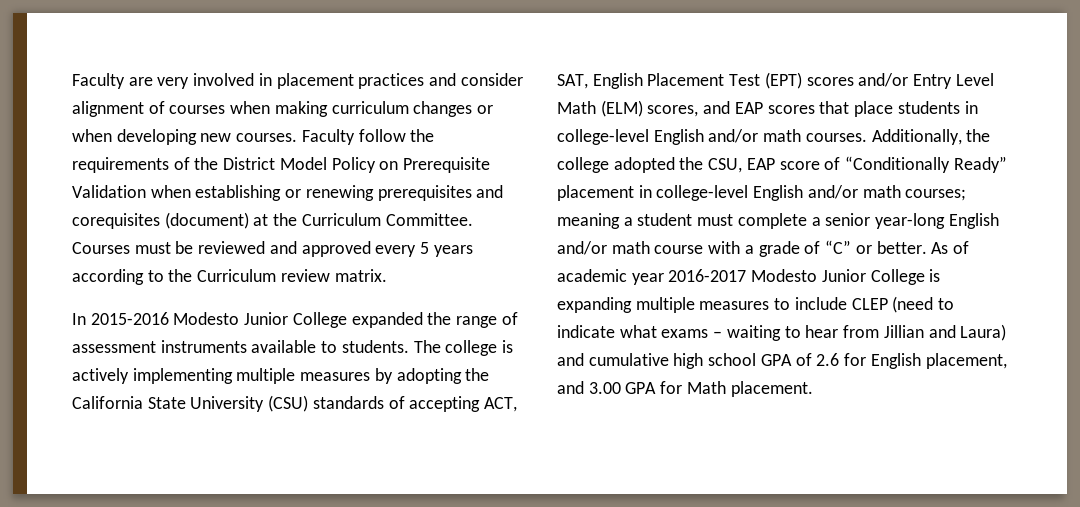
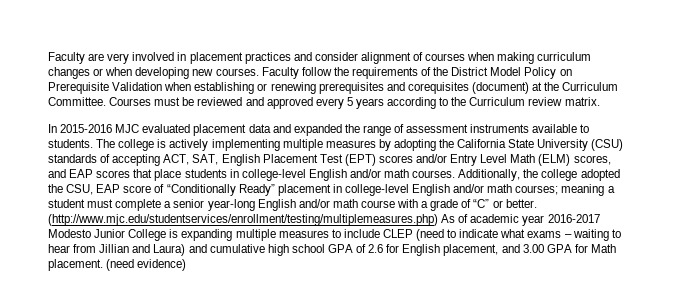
- In 2015-2016 Modesto Junior College expanded the range of assessment instruments available to students.
+ In 2015-2016 MJC evaluated placement data and expanded the range of assessment instruments available to students.
- As of academic year 2016-2017 Modesto Junior College is expanding multiple measures to include CLEP (need to indicate what exams – waiting to hear from Jillian and Laura) and cumulative high school GPA of 2.6 for English placement, and 3.00 GPA for Math placement.
+ (http://www.mjc.edu/studentservices/enrollment/testing/multiplemeasures.php) As of academic year 2016-2017 Modesto Junior College is expanding multiple measures to include CLEP (need to indicate what exams – waiting to hear from Jillian and Laura) and cumulative high school GPA of 2.6 for English placement, and 3.00 GPA for Math placement.
+ (need evidence)

